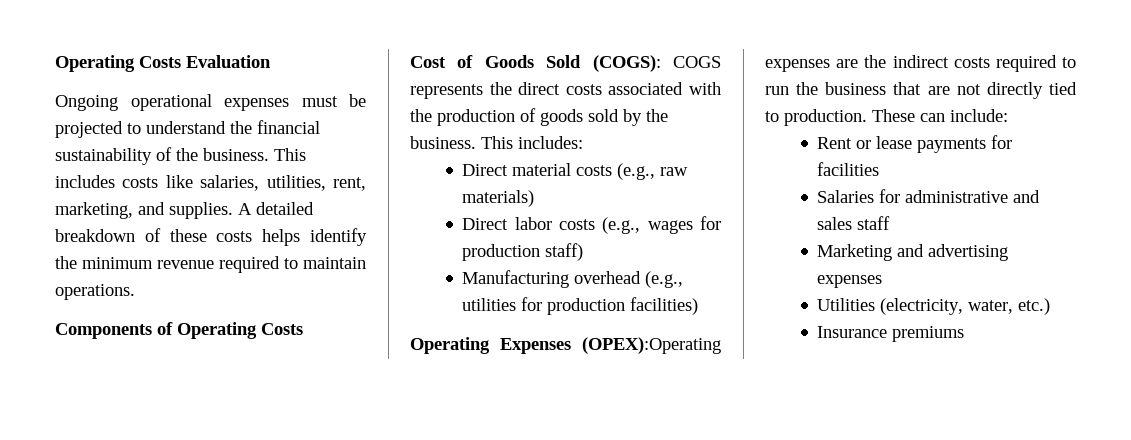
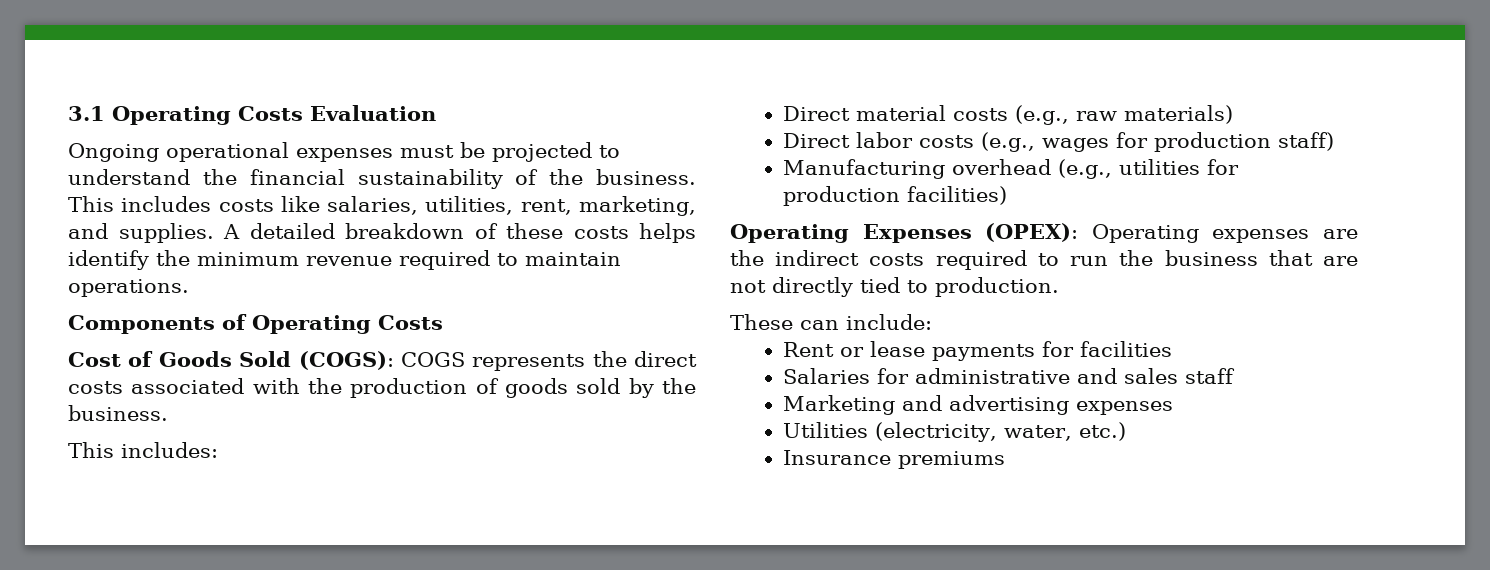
- Operating Costs Evaluation
+ 3.1 Operating Costs Evaluation
- Cost of Goods Sold (COGS): COGS represents the direct costs associated with the production of goods sold by the business. This includes:
+ Cost of Goods Sold (COGS): COGS represents the direct costs associated with the production of goods sold by the business.
+ This includes:
- Operating Expenses (OPEX):Operating expenses are the indirect costs required to run the business that are not directly tied to production. These can include:
+ Operating Expenses (OPEX): Operating expenses are the indirect costs required to run the business that are not directly tied to production.
+ These can include:

